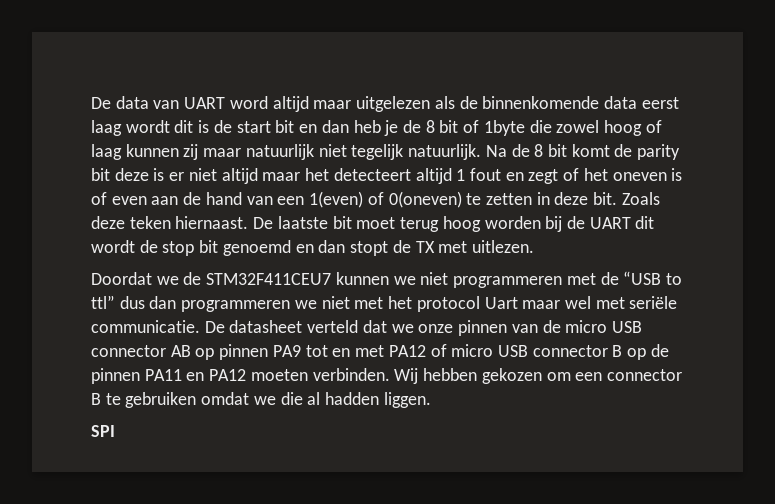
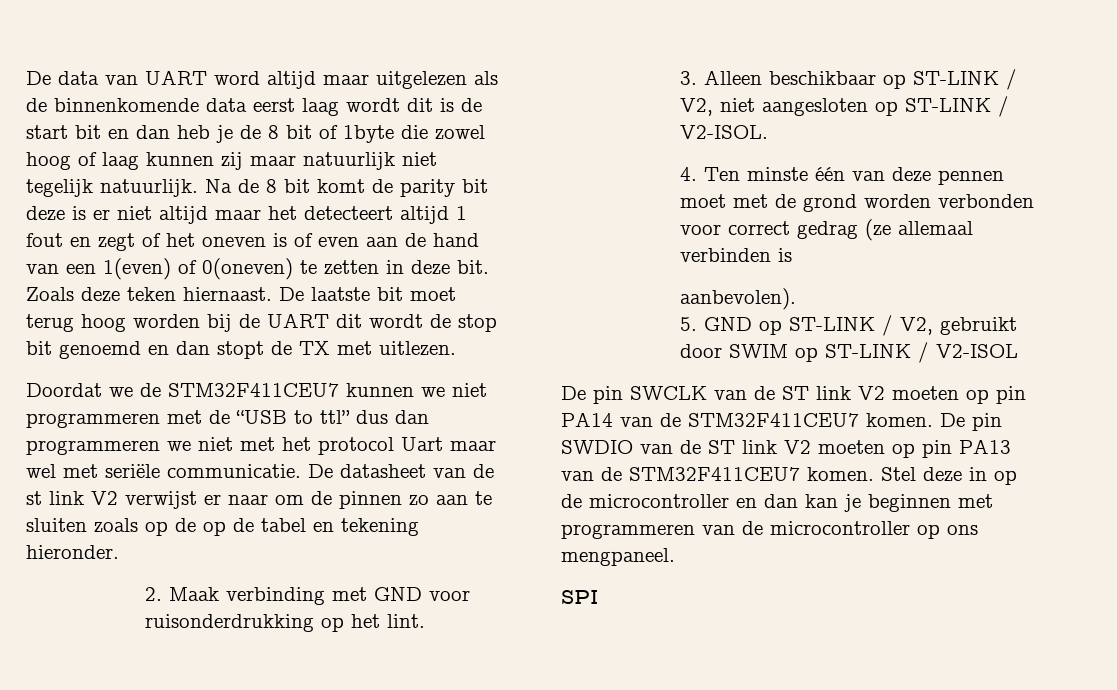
- De datasheet verteld dat we onze pinnen van de micro USB connector AB op pinnen PA9 tot en met PA12 of micro USB connector B op de pinnen PA11 en PA12 moeten verbinden. Wij hebben gekozen om een connector B te gebruiken omdat we die al hadden liggen.
+ De datasheet van de st link V2 verwijst er naar om de pinnen zo aan te sluiten zoals op de op de tabel en tekening hieronder.
+ 2. Maak verbinding met GND voor ruisonderdrukking op het lint.
+ 3. Alleen beschikbaar op ST-LINK / V2, niet aangesloten op ST-LINK / V2-ISOL.
+ 4. Ten minste één van deze pennen moet met de grond worden verbonden voor correct gedrag (ze allemaal verbinden is
+ aanbevolen).
+ 5. GND op ST-LINK / V2, gebruikt door SWIM op ST-LINK / V2-ISOL
+ De pin SWCLK van de ST link V2 moeten op pin PA14 van de STM32F411CEU7 komen. De pin SWDIO van de ST link V2 moeten op pin PA13 van de STM32F411CEU7 komen. Stel deze in op de microcontroller en dan kan je beginnen met programmeren van de microcontroller op ons mengpaneel.

